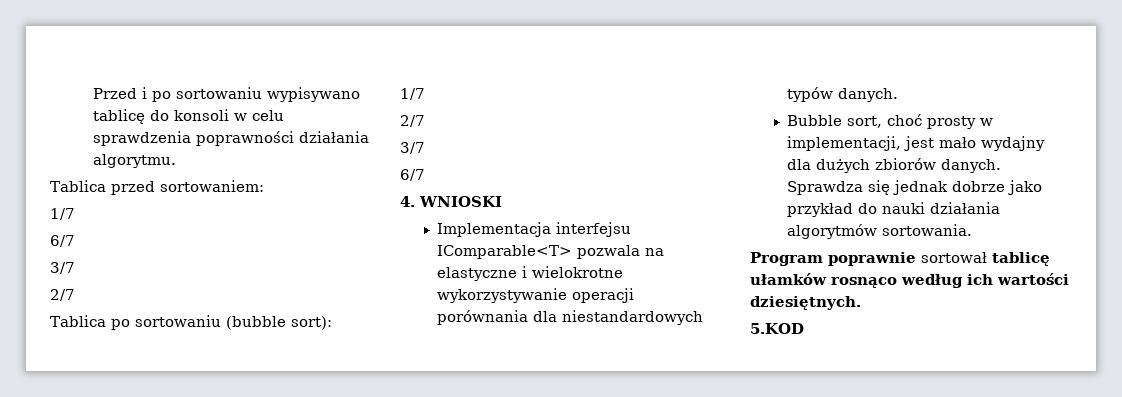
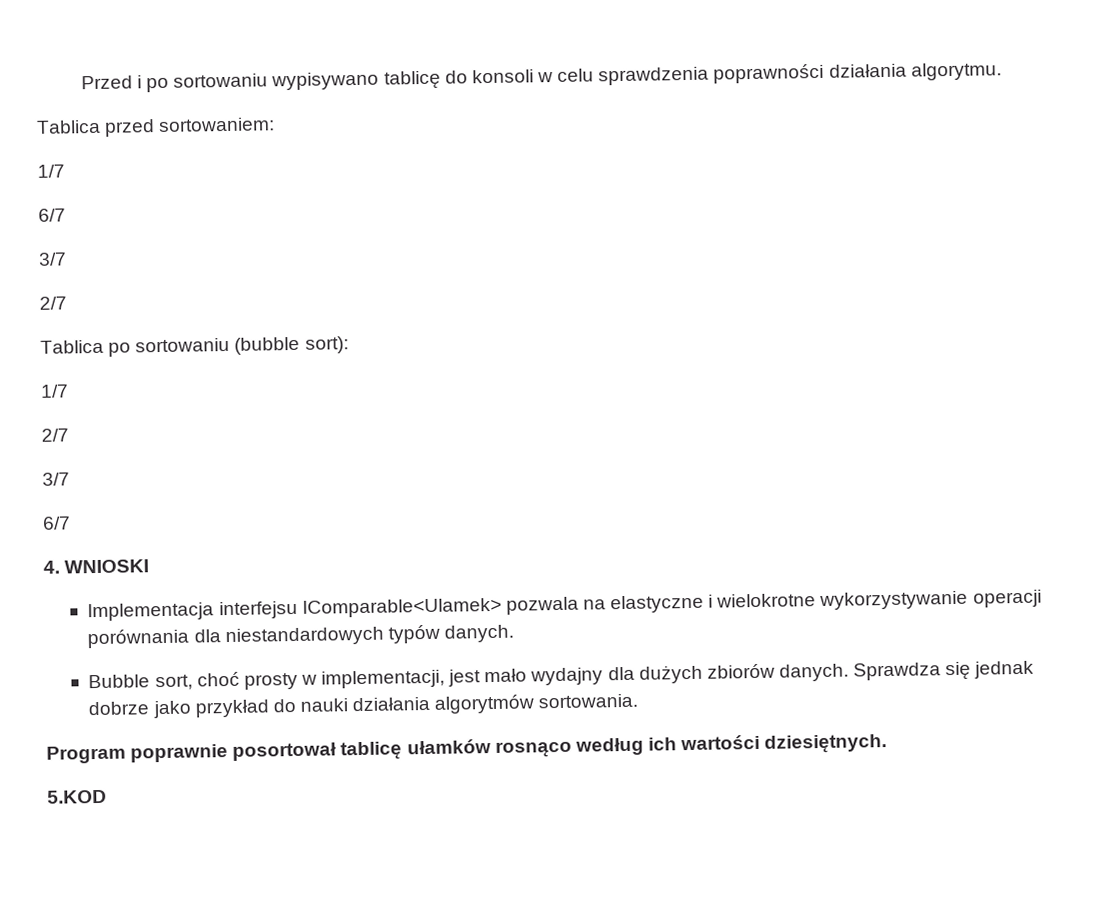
- Implementacja interfejsu IComparable<T> pozwala na elastyczne i wielokrotne wykorzystywanie operacji porównania dla niestandardowych typów danych.
+ Implementacja interfejsu IComparable<Ulamek> pozwala na elastyczne i wielokrotne wykorzystywanie operacji porównania dla niestandardowych typów danych.
- Program poprawnie sortował tablicę ułamków rosnąco według ich wartości dziesiętnych.
+ Program poprawnie posortował tablicę ułamków rosnąco według ich wartości dziesiętnych.

